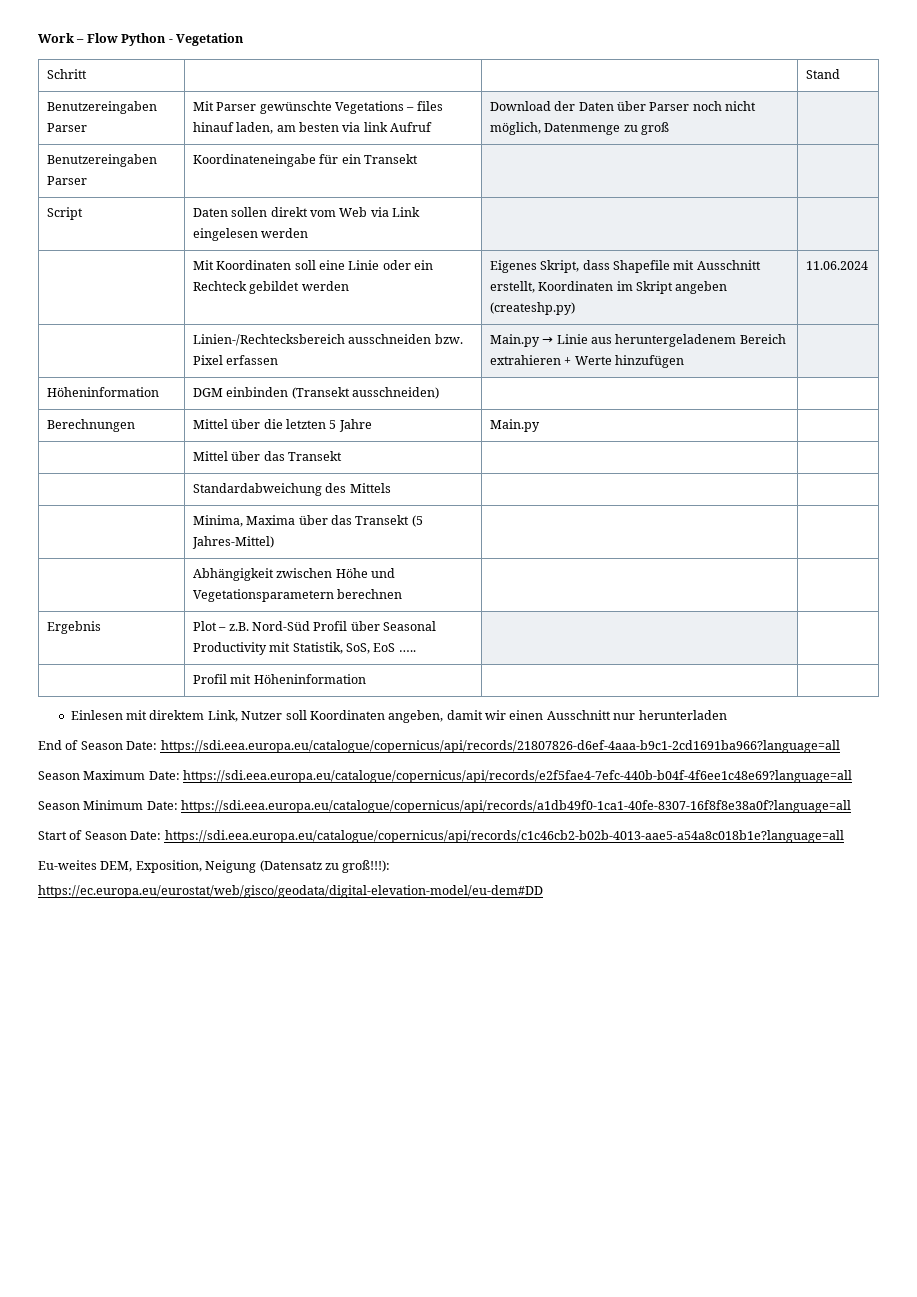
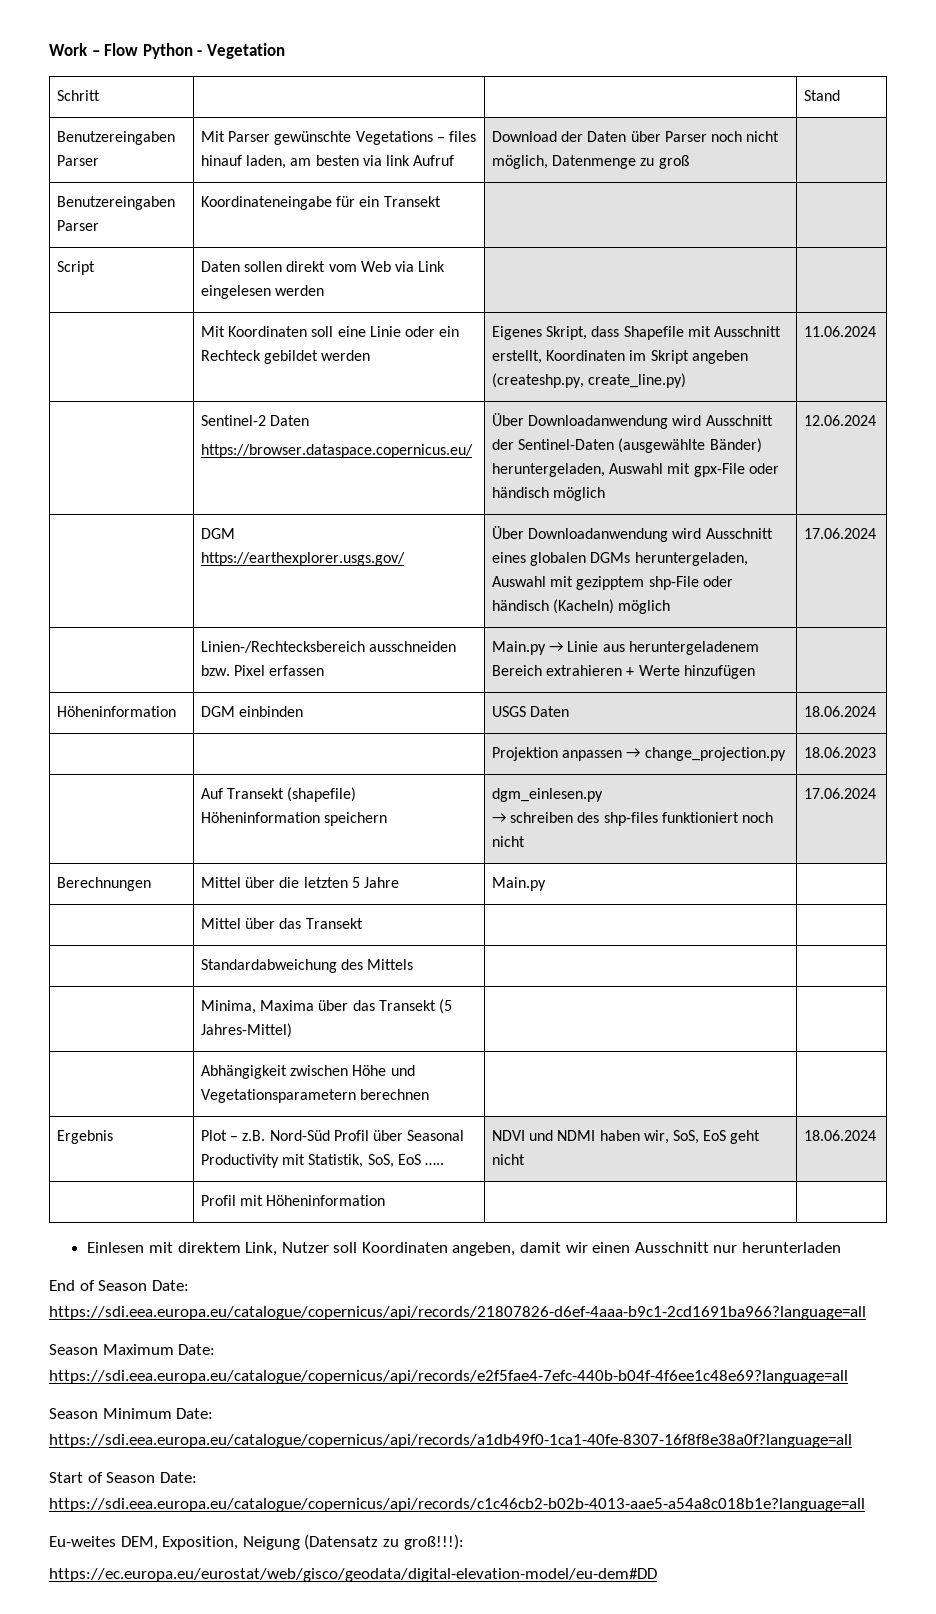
- | Mit Koordinaten soll eine Linie oder ein Rechteck gebildet werden | Eigenes Skript, dass Shapefile mit Ausschnitt erstellt, Koordinaten im Skript angeben (createshp.py) | 11.06.2024
+ | Mit Koordinaten soll eine Linie oder ein Rechteck gebildet werden | Eigenes Skript, dass Shapefile mit Ausschnitt erstellt, Koordinaten im Skript angeben (createshp.py, create_line.py) | 11.06.2024
+ | Sentinel-2 Daten
+ https://browser.dataspace.copernicus.eu/ | Über Downloadanwendung wird Ausschnitt der Sentinel-Daten (ausgewählte Bänder) heruntergeladen, Auswahl mit gpx-File oder händisch möglich | 12.06.2024
+ | DGM
+ https://earthexplorer.usgs.gov/ | Über Downloadanwendung wird Ausschnitt eines globalen DGMs heruntergeladen, Auswahl mit gezipptem shp-File oder händisch (Kacheln) möglich | 17.06.2024
- Höheninformation | DGM einbinden (Transekt ausschneiden) | |
+ Höheninformation | DGM einbinden | USGS Daten | 18.06.2024
+ | | Projektion anpassen → change_projection.py | 18.06.2023
+ | Auf Transekt (shapefile) Höheninformation speichern | dgm_einlesen.py
+ → schreiben des shp-files funktioniert noch nicht | 17.06.2024
- Ergebnis | Plot – z.B. Nord-Süd Profil über Seasonal Productivity mit Statistik, SoS, EoS ….. | |
+ Ergebnis | Plot – z.B. Nord-Süd Profil über Seasonal Productivity mit Statistik, SoS, EoS ….. | NDVI und NDMI haben wir, SoS, EoS geht nicht | 18.06.2024

